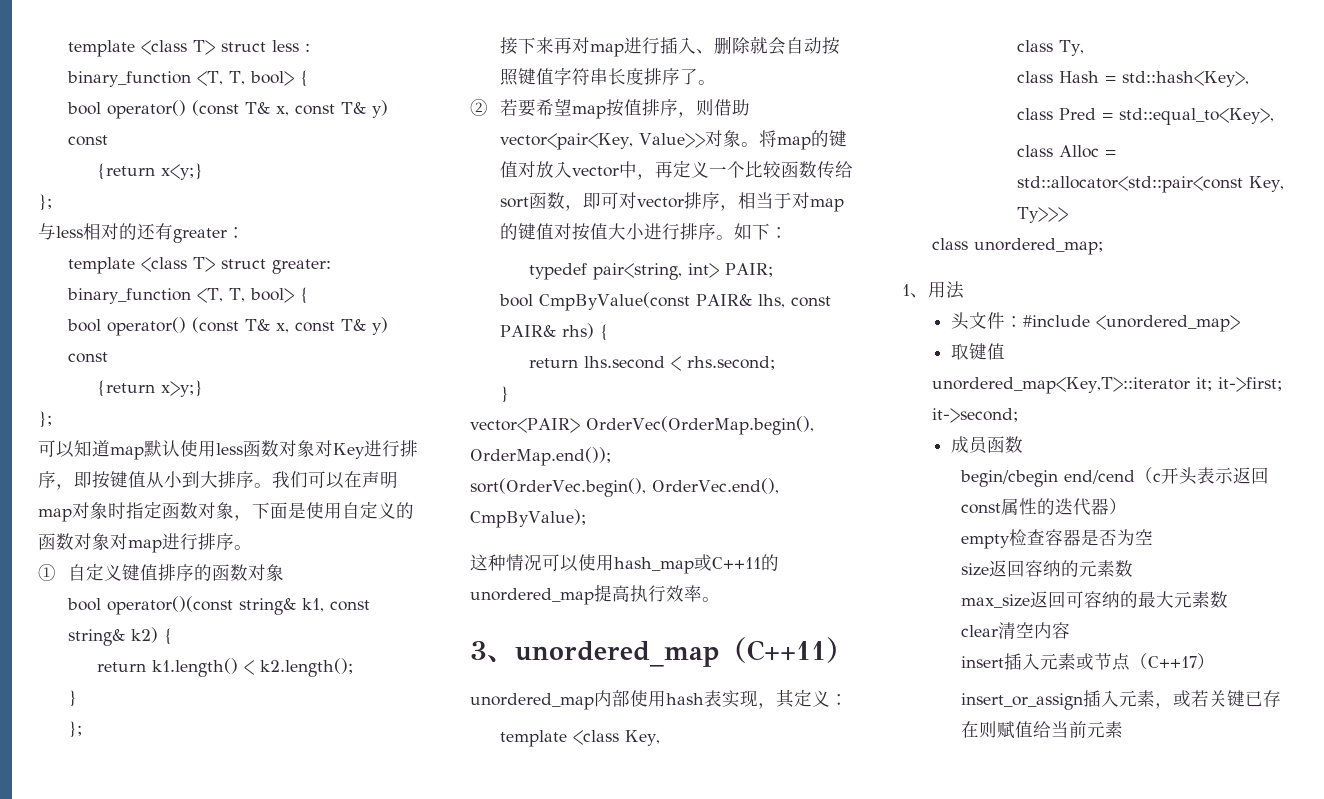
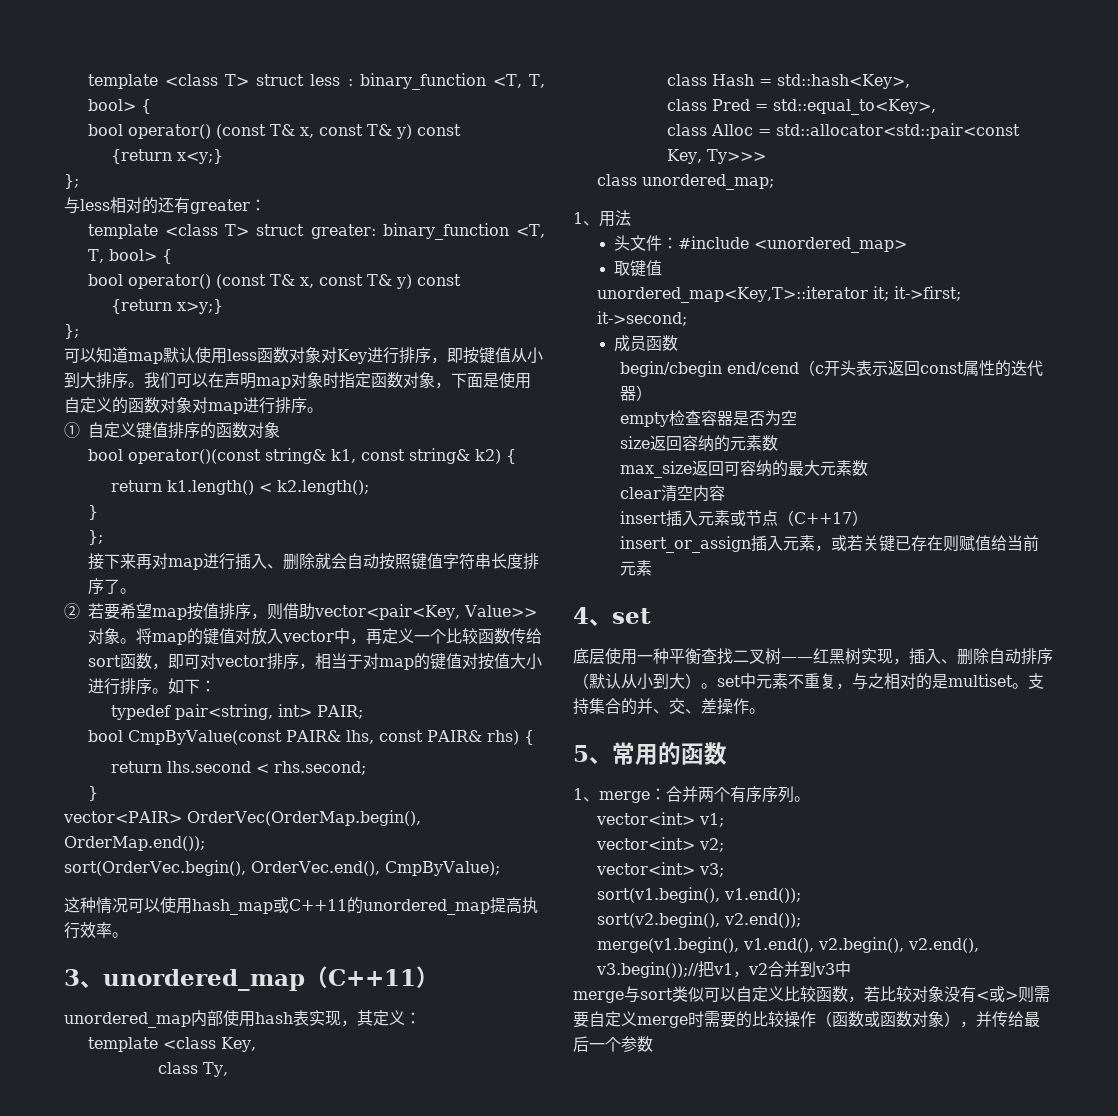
+ 4、set
+ 底层使用一种平衡查找二叉树——红黑树实现，插入、删除自动排序（默认从小到大）。set中元素不重复，与之相对的是multiset。支持集合的并、交、差操作。
+ 5、常用的函数
+ 1、merge：合并两个有序序列。
+ vector<int> v1;
+ vector<int> v2;
+ vector<int> v3;
+ sort(v1.begin(), v1.end());
+ sort(v2.begin(), v2.end());
+ merge(v1.begin(), v1.end(), v2.begin(), v2.end(), v3.begin());//把v1，v2合并到v3中
+ merge与sort类似可以自定义比较函数，若比较对象没有<或>则需要自定义merge时需要的比较操作（函数或函数对象），并传给最后一个参数

